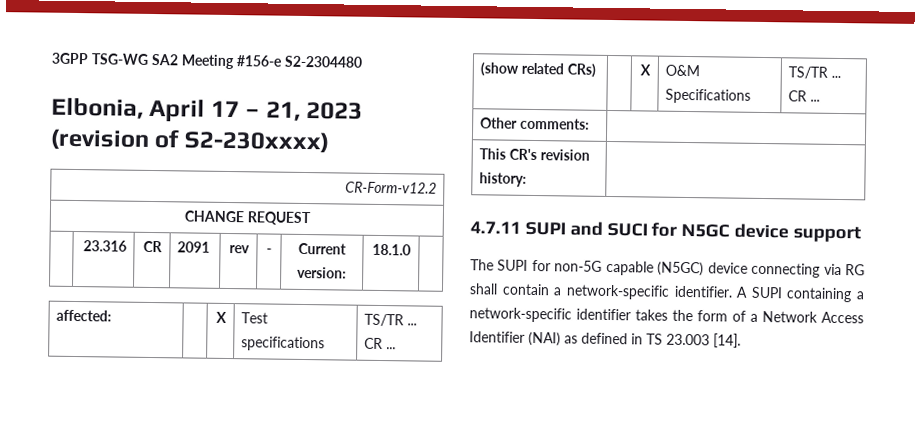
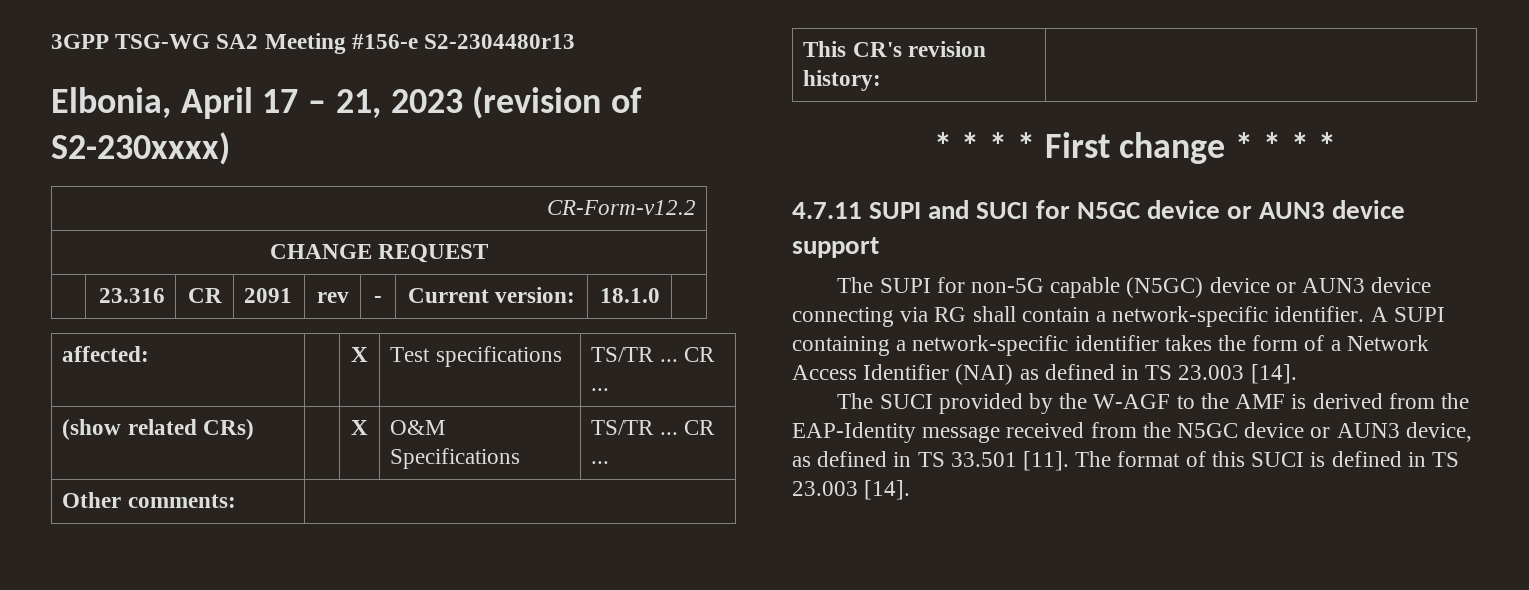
- 3GPP TSG-WG SA2 Meeting #156-e S2-2304480
+ 3GPP TSG-WG SA2 Meeting #156-e S2-2304480r13
+ * * * * First change * * * *
- 4.7.11 SUPI and SUCI for N5GC device support
+ 4.7.11 SUPI and SUCI for N5GC device or AUN3 device support
- The SUPI for non-5G capable (N5GC) device connecting via RG shall contain a network-specific identifier.
+ The SUPI for non-5G capable (N5GC) device or AUN3 device connecting via RG shall contain a network-specific identifier.
+ The SUCI provided by the W-AGF to the AMF is derived from the EAP-Identity message received from the N5GC device or AUN3 device, as defined in TS 33.501 [11]. The format of this SUCI is defined in TS 23.003 [14].

